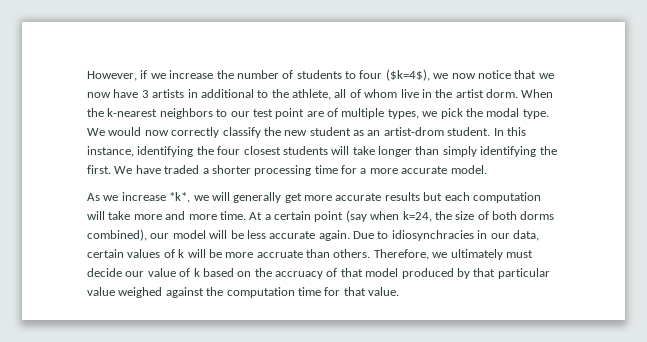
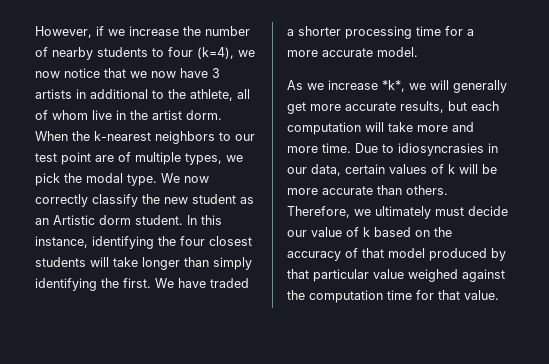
- However, if we increase the number of students to four ($k=4$), we now notice that we now have 3 artists in additional to the athlete, all of whom live in the artist dorm.
+ However, if we increase the number of nearby students to four (k=4), we now notice that we now have 3 artists in additional to the athlete, all of whom live in the artist dorm.
- We would now correctly classify the new student as an artist-drom student.
+ We now correctly classify the new student as an Artistic dorm student.
- As we increase *k*, we will generally get more accurate results but each computation will take more and more time.
+ As we increase *k*, we will generally get more accurate results, but each computation will take more and more time.
- At a certain point (say when k=24, the size of both dorms combined), our model will be less accurate again.
- Due to idiosynchracies in our data, certain values of k will be more accruate than others.
+ Due to idiosyncrasies in our data, certain values of k will be more accurate than others.
- Therefore, we ultimately must decide our value of k based on the accruacy of that model produced by that particular value weighed against the computation time for that value.
+ Therefore, we ultimately must decide our value of k based on the accuracy of that model produced by that particular value weighed against the computation time for that value.

